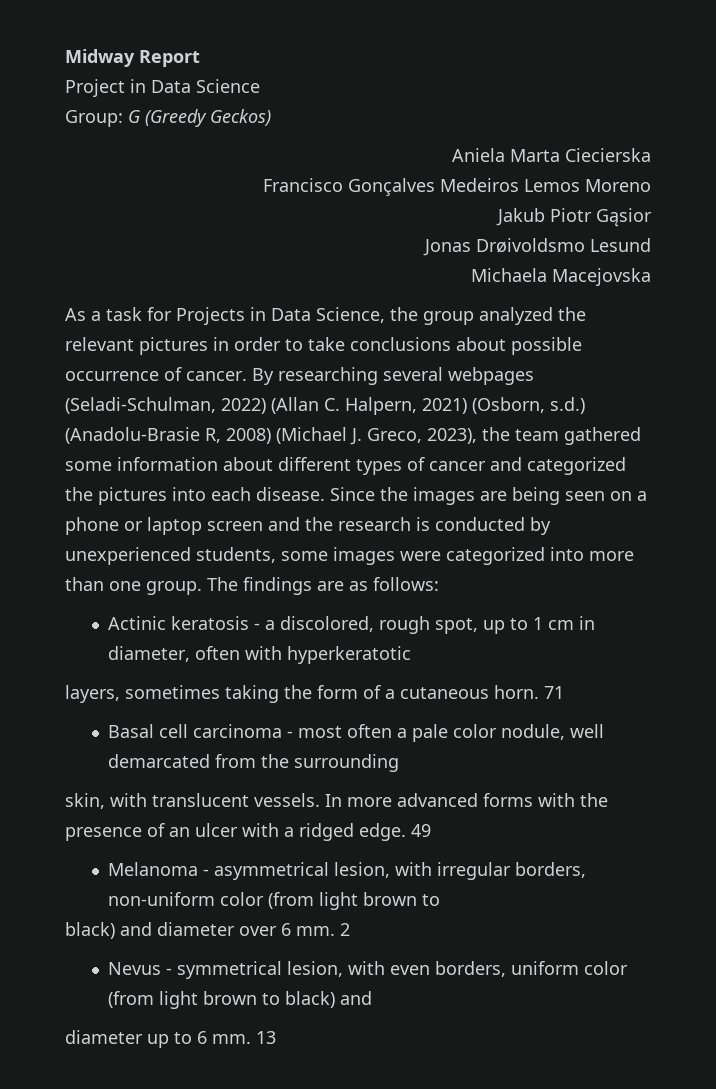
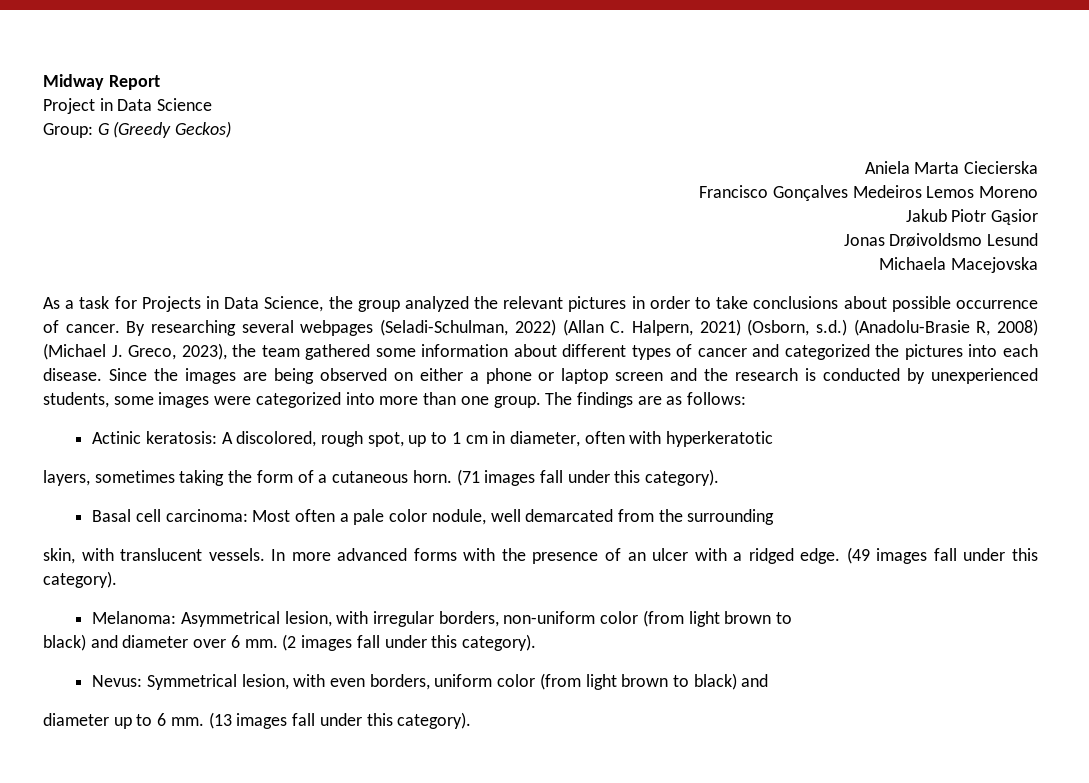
- Since the images are being seen on a phone or laptop screen and the research is conducted by unexperienced students, some images were categorized into more than one group.
+ Since the images are being observed on either a phone or laptop screen and the research is conducted by unexperienced students, some images were categorized into more than one group.
- Actinic keratosis - a discolored, rough spot, up to 1 cm in diameter, often with hyperkeratotic
+ Actinic keratosis: A discolored, rough spot, up to 1 cm in diameter, often with hyperkeratotic
- 71
+ (71 images fall under this category).
- Basal cell carcinoma - most often a pale color nodule, well demarcated from the surrounding
+ Basal cell carcinoma: Most often a pale color nodule, well demarcated from the surrounding
- 49
- Melanoma - asymmetrical lesion, with irregular borders, non-uniform color (from light brown to
+ (49 images fall under this category).
+ Melanoma: Asymmetrical lesion, with irregular borders, non-uniform color (from light brown to
- 2
- Nevus - symmetrical lesion, with even borders, uniform color (from light brown to black) and
+ (2 images fall under this category).
+ Nevus: Symmetrical lesion, with even borders, uniform color (from light brown to black) and
- 13
+ (13 images fall under this category).

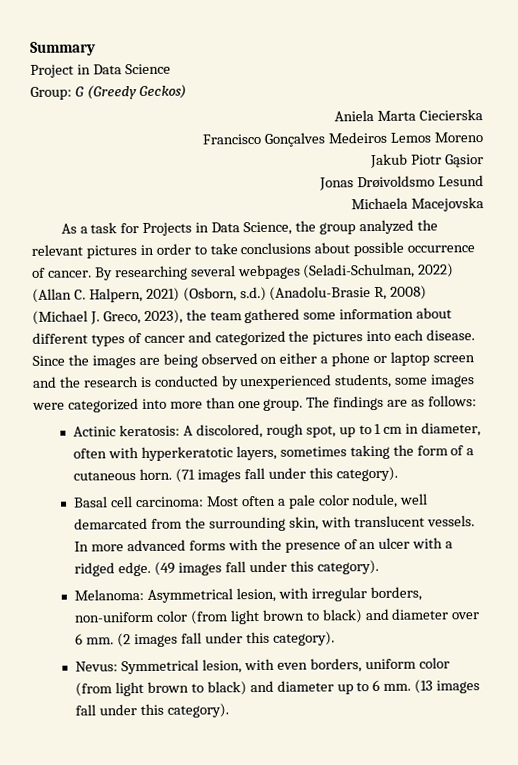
- Midway Report
+ Summary
- Actinic keratosis: A discolored, rough spot, up to 1 cm in diameter, often with hyperkeratotic
- layers, sometimes taking the form of a cutaneous horn.
+ Actinic keratosis: A discolored, rough spot, up to 1 cm in diameter, often with hyperkeratotic layers, sometimes taking the form of a cutaneous horn.
- Basal cell carcinoma: Most often a pale color nodule, well demarcated from the surrounding
- skin, with translucent vessels.
+ Basal cell carcinoma: Most often a pale color nodule, well demarcated from the surrounding skin, with translucent vessels.
- Melanoma: Asymmetrical lesion, with irregular borders, non-uniform color (from light brown to
- black) and diameter over 6 mm.
+ Melanoma: Asymmetrical lesion, with irregular borders, non-uniform color (from light brown to black) and diameter over 6 mm.
- Nevus: Symmetrical lesion, with even borders, uniform color (from light brown to black) and
- diameter up to 6 mm.
+ Nevus: Symmetrical lesion, with even borders, uniform color (from light brown to black) and diameter up to 6 mm.

